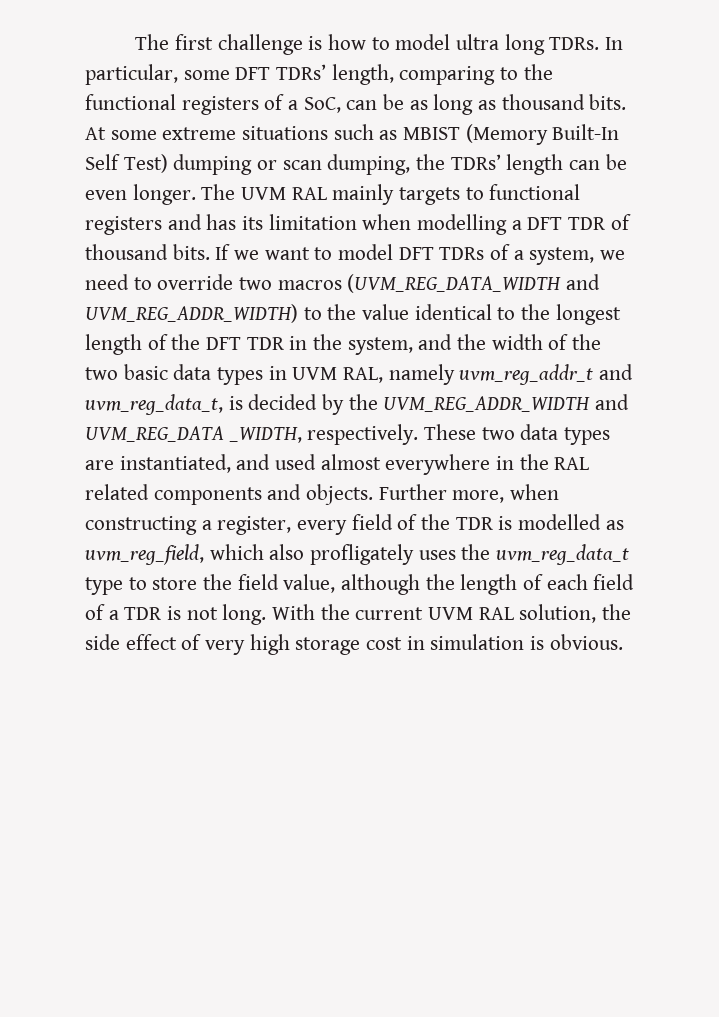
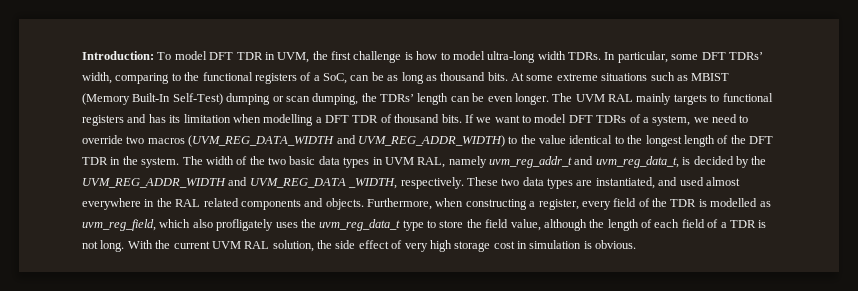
- The first challenge is how to model ultra long TDRs.
+ Introduction: To model DFT TDR in UVM, the first challenge is how to model ultra-long width TDRs.
- In particular, some DFT TDRs’ length, comparing to the functional registers of a SoC, can be as long as thousand bits.
+ In particular, some DFT TDRs’ width, comparing to the functional registers of a SoC, can be as long as thousand bits.
- At some extreme situations such as MBIST (Memory Built-In Self Test) dumping or scan dumping, the TDRs’ length can be even longer.
+ At some extreme situations such as MBIST (Memory Built-In Self-Test) dumping or scan dumping, the TDRs’ length can be even longer.
- If we want to model DFT TDRs of a system, we need to override two macros (UVM_REG_DATA_WIDTH and UVM_REG_ADDR_WIDTH) to the value identical to the longest length of the DFT TDR in the system, and the width of the two basic data types in UVM RAL, namely uvm_reg_addr_t and uvm_reg_data_t, is decided by the UVM_REG_ADDR_WIDTH and UVM_REG_DATA _WIDTH, respectively.
+ If we want to model DFT TDRs of a system, we need to override two macros (UVM_REG_DATA_WIDTH and UVM_REG_ADDR_WIDTH) to the value identical to the longest length of the DFT TDR in the system. The width of the two basic data types in UVM RAL, namely uvm_reg_addr_t and uvm_reg_data_t, is decided by the UVM_REG_ADDR_WIDTH and UVM_REG_DATA _WIDTH, respectively.
- Further more, when constructing a register, every field of the TDR is modelled as uvm_reg_field, which also profligately uses the uvm_reg_data_t type to store the field value, although the length of each field of a TDR is not long.
+ Furthermore, when constructing a register, every field of the TDR is modelled as uvm_reg_field, which also profligately uses the uvm_reg_data_t type to store the field value, although the length of each field of a TDR is not long.

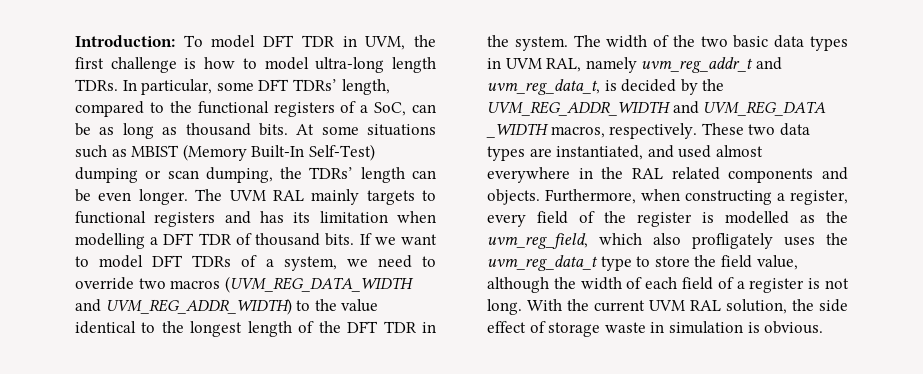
- Introduction: To model DFT TDR in UVM, the first challenge is how to model ultra-long width TDRs.
+ Introduction: To model DFT TDR in UVM, the first challenge is how to model ultra-long length TDRs.
- In particular, some DFT TDRs’ width, comparing to the functional registers of a SoC, can be as long as thousand bits.
+ In particular, some DFT TDRs’ length, compared to the functional registers of a SoC, can be as long as thousand bits.
- At some extreme situations such as MBIST (Memory Built-In Self-Test) dumping or scan dumping, the TDRs’ length can be even longer.
+ At some situations such as MBIST (Memory Built-In Self-Test) dumping or scan dumping, the TDRs’ length can be even longer.
- The width of the two basic data types in UVM RAL, namely uvm_reg_addr_t and uvm_reg_data_t, is decided by the UVM_REG_ADDR_WIDTH and UVM_REG_DATA _WIDTH, respectively.
+ The width of the two basic data types in UVM RAL, namely uvm_reg_addr_t and uvm_reg_data_t, is decided by the UVM_REG_ADDR_WIDTH and UVM_REG_DATA _WIDTH macros, respectively.
- Furthermore, when constructing a register, every field of the TDR is modelled as uvm_reg_field, which also profligately uses the uvm_reg_data_t type to store the field value, although the length of each field of a TDR is not long.
+ Furthermore, when constructing a register, every field of the register is modelled as the uvm_reg_field, which also profligately uses the uvm_reg_data_t type to store the field value, although the width of each field of a register is not long.
- With the current UVM RAL solution, the side effect of very high storage cost in simulation is obvious.
+ With the current UVM RAL solution, the side effect of storage waste in simulation is obvious.

